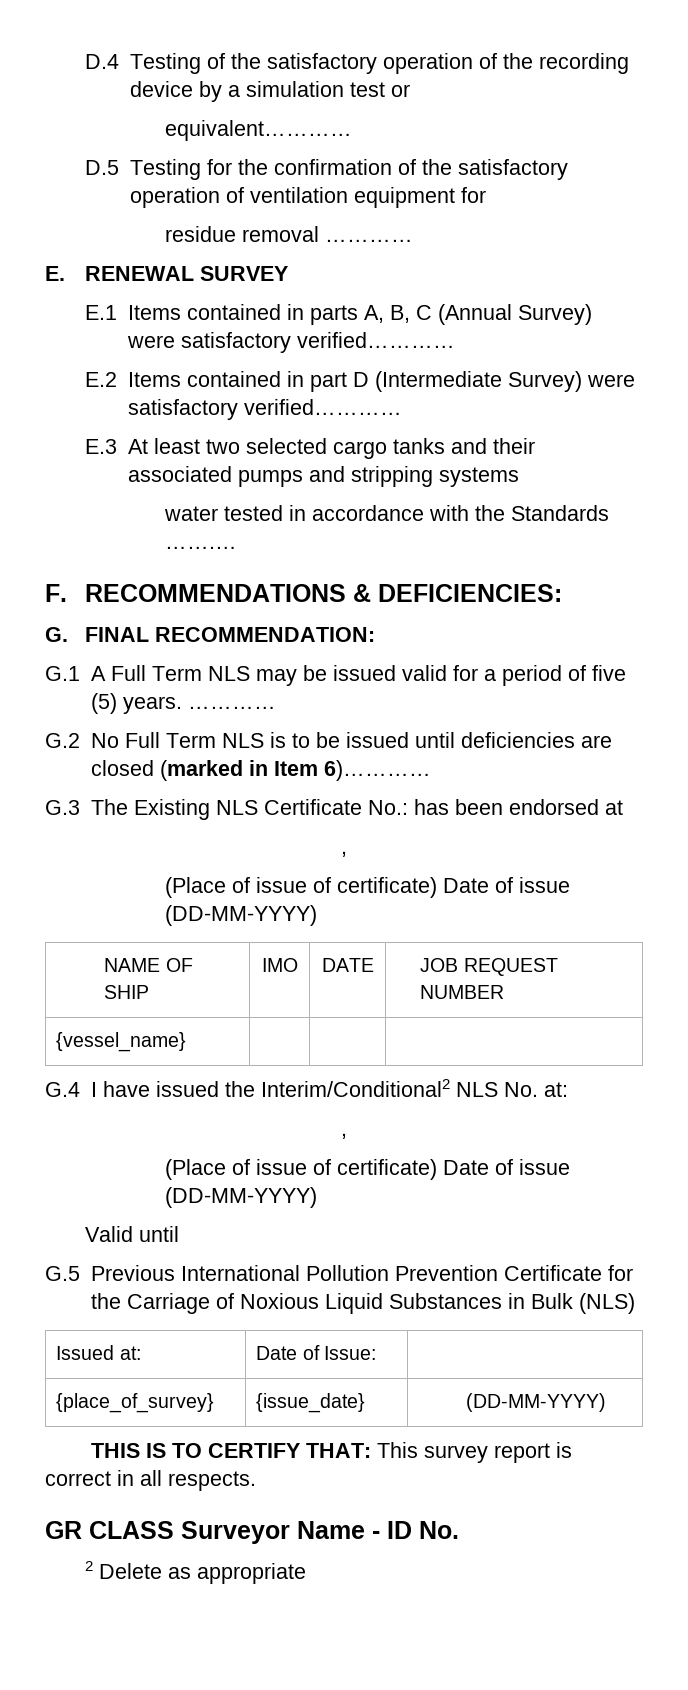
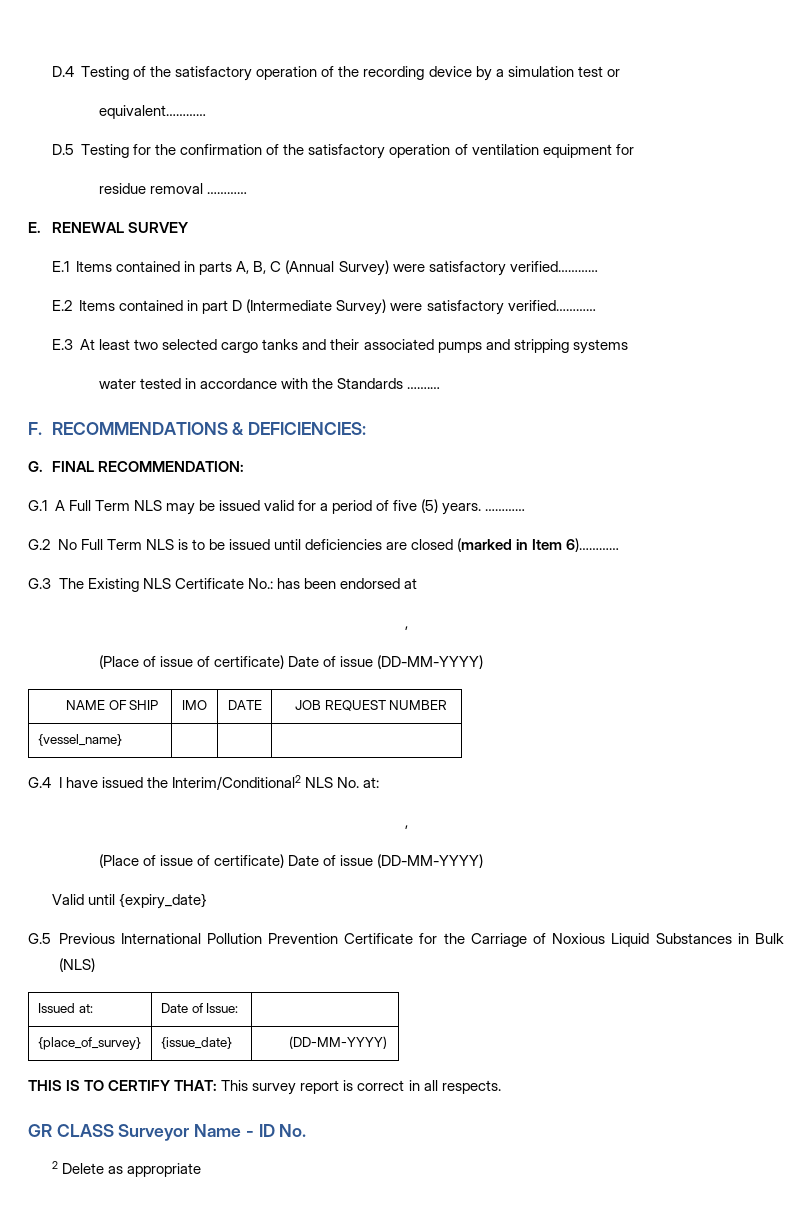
- Valid until
+ Valid until {expiry_date}

